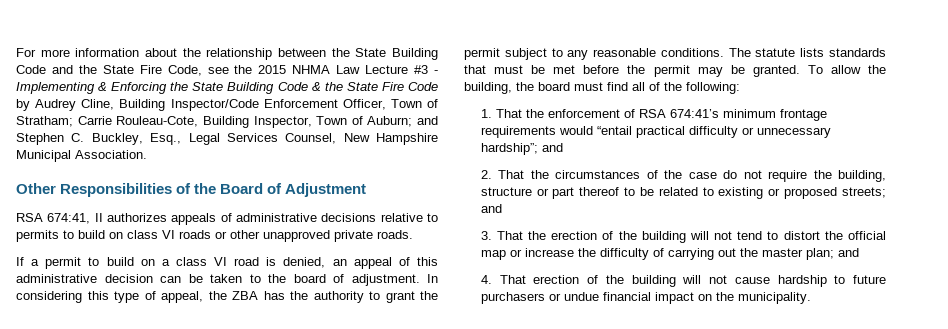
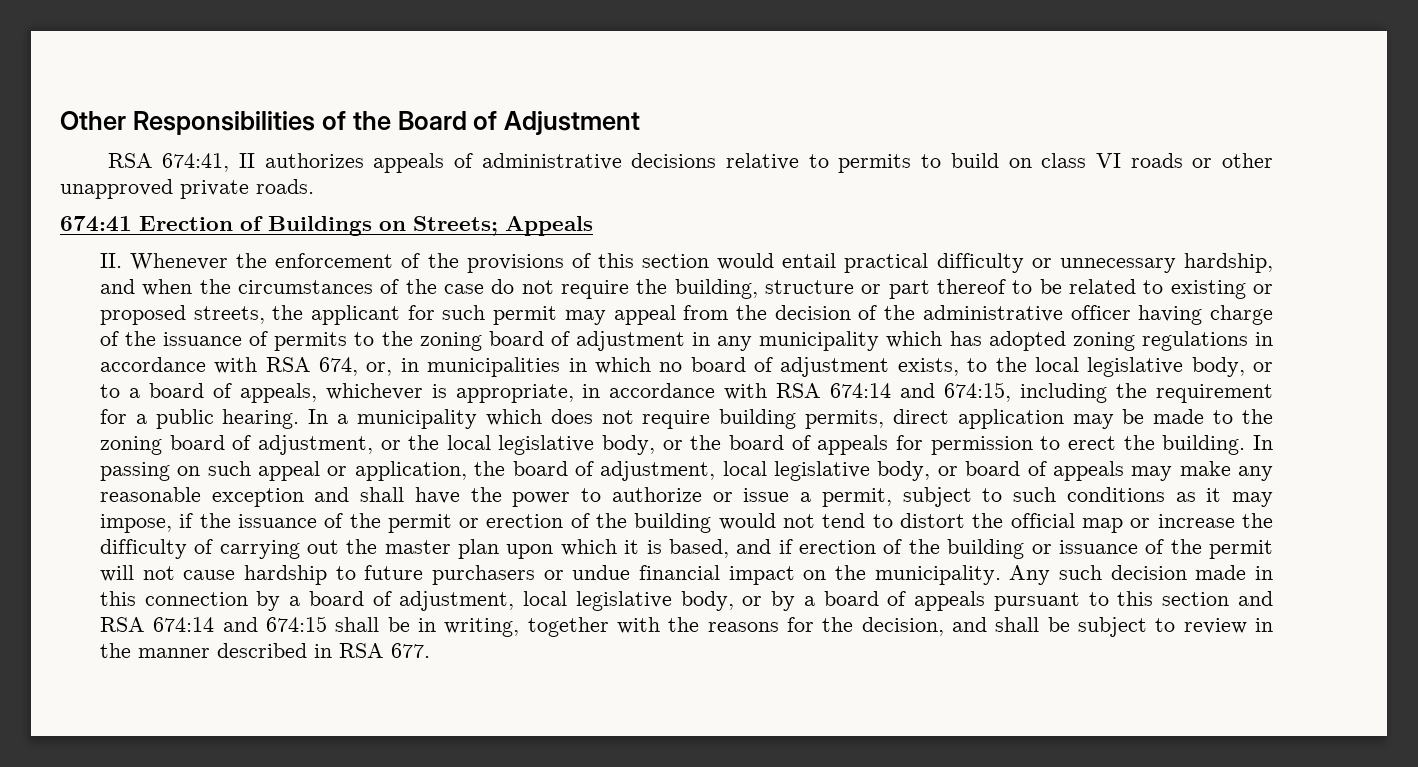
- For more information about the relationship between the State Building Code and the State Fire Code, see the 2015 NHMA Law Lecture #3 - Implementing & Enforcing the State Building Code & the State Fire Code by Audrey Cline, Building Inspector/Code Enforcement Officer, Town of Stratham; Carrie Rouleau-Cote, Building Inspector, Town of Auburn; and Stephen C. Buckley, Esq., Legal Services Counsel, New Hampshire Municipal Association.
- If a permit to build on a class VI road is denied, an appeal of this administrative decision can be taken to the board of adjustment. In considering this type of appeal, the ZBA has the authority to grant the permit subject to any reasonable conditions. The statute lists standards that must be met before the permit may be granted. To allow the building, the board must find all of the following:
- 1. That the enforcement of RSA 674:41’s minimum frontage requirements would “entail practical difficulty or unnecessary hardship”; and
- 2. That the circumstances of the case do not require the building, structure or part thereof to be related to existing or proposed streets; and
- 3. That the erection of the building will not tend to distort the official map or increase the difficulty of carrying out the master plan; and
- 4. That erection of the building will not cause hardship to future purchasers or undue financial impact on the municipality.
+ 674:41 Erection of Buildings on Streets; Appeals
+ II. Whenever the enforcement of the provisions of this section would entail practical difficulty or unnecessary hardship, and when the circumstances of the case do not require the building, structure or part thereof to be related to existing or proposed streets, the applicant for such permit may appeal from the decision of the administrative officer having charge of the issuance of permits to the zoning board of adjustment in any municipality which has adopted zoning regulations in accordance with RSA 674, or, in municipalities in which no board of adjustment exists, to the local legislative body, or to a board of appeals, whichever is appropriate, in accordance with RSA 674:14 and 674:15, including the requirement for a public hearing. In a municipality which does not require building permits, direct application may be made to the zoning board of adjustment, or the local legislative body, or the board of appeals for permission to erect the building. In passing on such appeal or application, the board of adjustment, local legislative body, or board of appeals may make any reasonable exception and shall have the power to authorize or issue a permit, subject to such conditions as it may impose, if the issuance of the permit or erection of the building would not tend to distort the official map or increase the difficulty of carrying out the master plan upon which it is based, and if erection of the building or issuance of the permit will not cause hardship to future purchasers or undue financial impact on the municipality.
+ Any such decision made in this connection by a board of adjustment, local legislative body, or by a board of appeals pursuant to this section and RSA 674:14 and 674:15 shall be in writing, together with the reasons for the decision, and shall be subject to review in the manner described in RSA 677.

